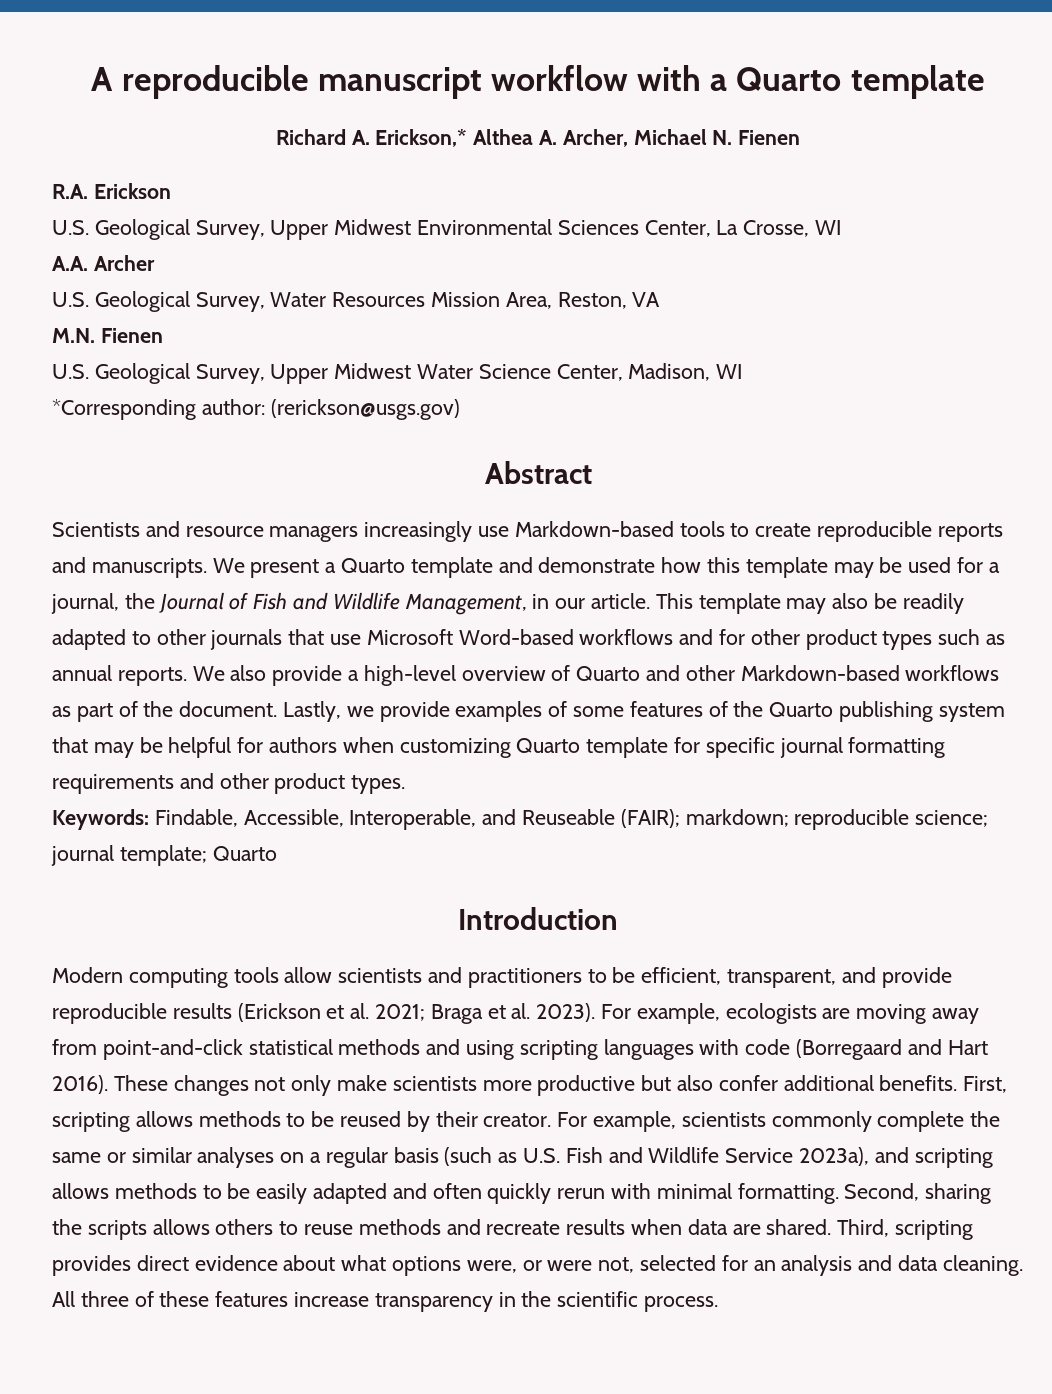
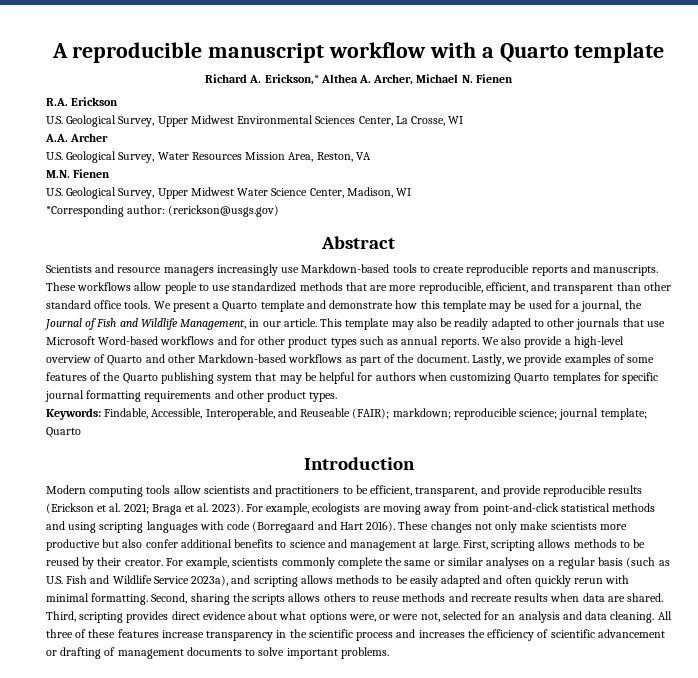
+ These workflows allow people to use standardized methods that are more reproducible, efficient, and transparent than other standard office tools.
- Lastly, we provide examples of some features of the Quarto publishing system that may be helpful for authors when customizing Quarto template for specific journal formatting requirements and other product types.
+ Lastly, we provide examples of some features of the Quarto publishing system that may be helpful for authors when customizing Quarto templates for specific journal formatting requirements and other product types.
- These changes not only make scientists more productive but also confer additional benefits.
+ These changes not only make scientists more productive but also confer additional benefits to science and management at large.
- All three of these features increase transparency in the scientific process.
+ All three of these features increase transparency in the scientific process and increases the efficiency of scientific advancement or drafting of management documents to solve important problems.

